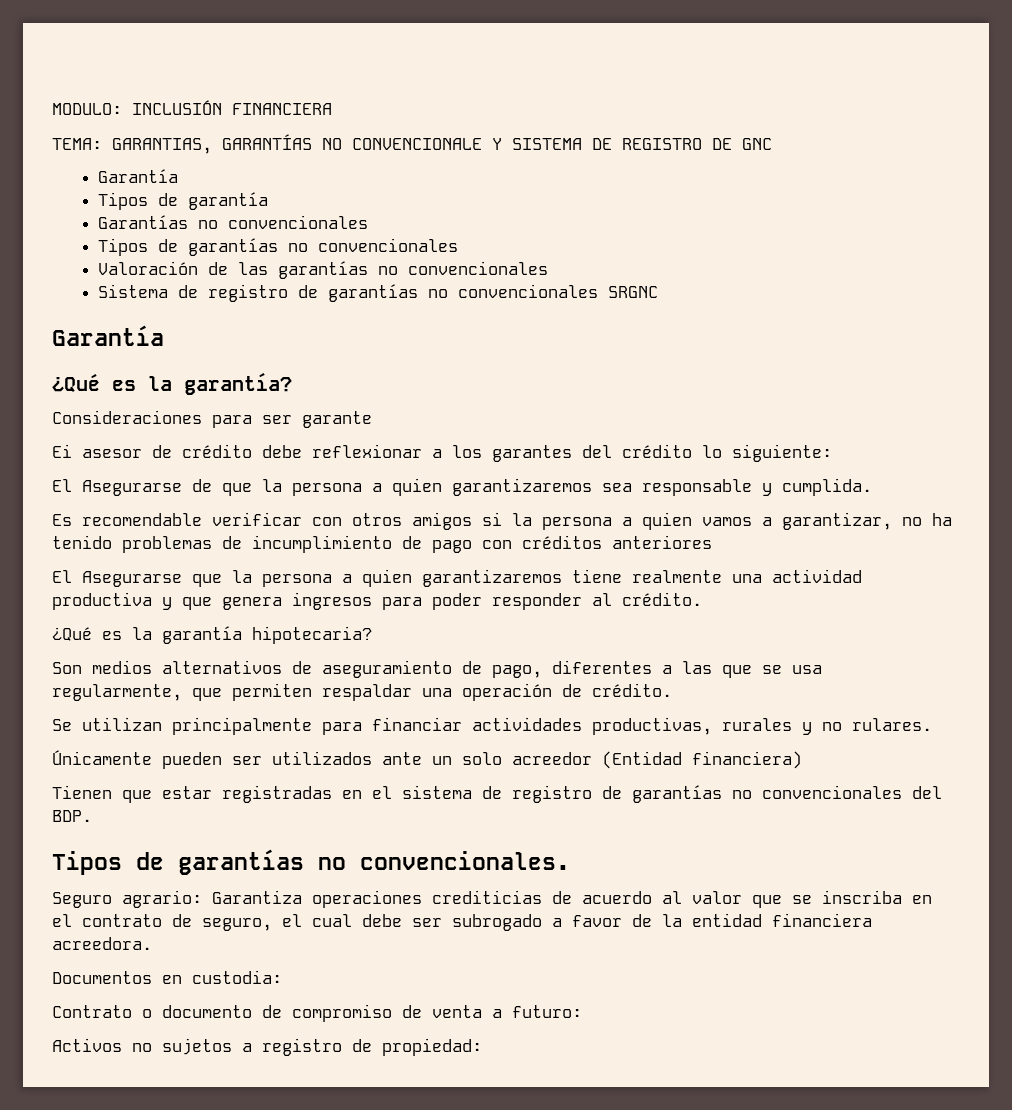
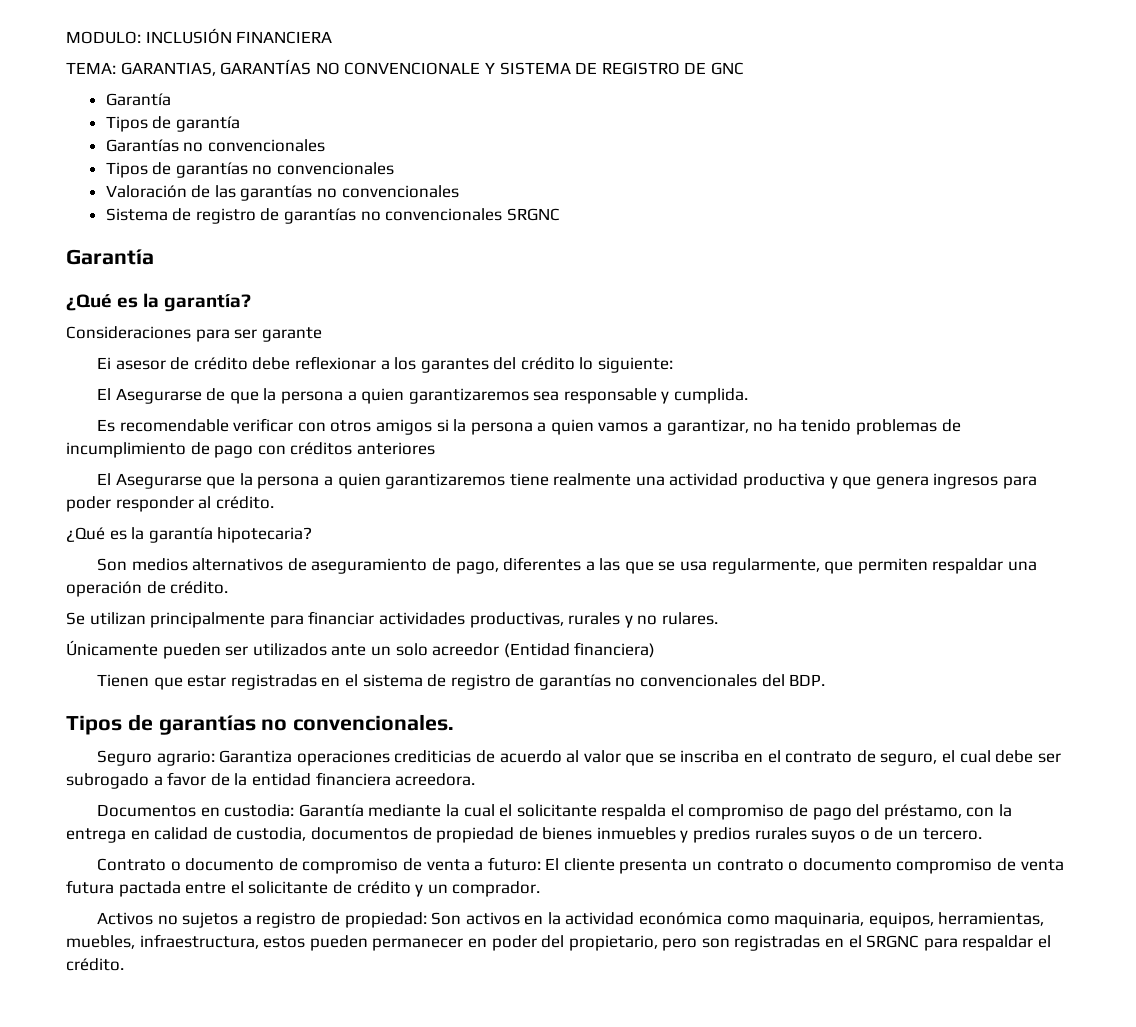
- Documentos en custodia:
+ Documentos en custodia: Garantía mediante la cual el solicitante respalda el compromiso de pago del préstamo, con la entrega en calidad de custodia, documentos de propiedad de bienes inmuebles y predios rurales suyos o de un tercero.
- Contrato o documento de compromiso de venta a futuro:
+ Contrato o documento de compromiso de venta a futuro: El cliente presenta un contrato o documento compromiso de venta futura pactada entre el solicitante de crédito y un comprador.
- Activos no sujetos a registro de propiedad:
+ Activos no sujetos a registro de propiedad: Son activos en la actividad económica como maquinaria, equipos, herramientas, muebles, infraestructura, estos pueden permanecer en poder del propietario, pero son registradas en el SRGNC para respaldar el crédito.

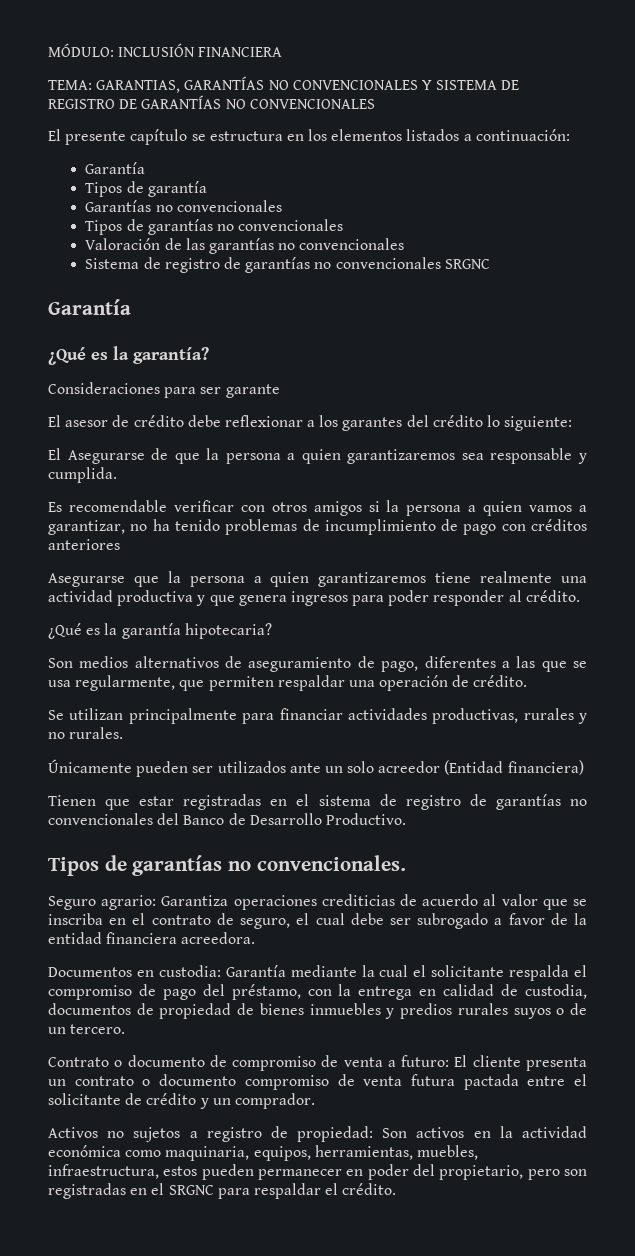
- MODULO: INCLUSIÓN FINANCIERA
+ MÓDULO: INCLUSIÓN FINANCIERA
- TEMA: GARANTIAS, GARANTÍAS NO CONVENCIONALE Y SISTEMA DE REGISTRO DE GNC
+ TEMA: GARANTIAS, GARANTÍAS NO CONVENCIONALES Y SISTEMA DE REGISTRO DE GARANTÍAS NO CONVENCIONALES
+ El presente capítulo se estructura en los elementos listados a continuación:
- Ei asesor de crédito debe reflexionar a los garantes del crédito lo siguiente:
+ El asesor de crédito debe reflexionar a los garantes del crédito lo siguiente:
- El Asegurarse que la persona a quien garantizaremos tiene realmente una actividad productiva y que genera ingresos para poder responder al crédito.
+ Asegurarse que la persona a quien garantizaremos tiene realmente una actividad productiva y que genera ingresos para poder responder al crédito.
- Se utilizan principalmente para financiar actividades productivas, rurales y no rulares.
+ Se utilizan principalmente para financiar actividades productivas, rurales y no rurales.
- Tienen que estar registradas en el sistema de registro de garantías no convencionales del BDP.
+ Tienen que estar registradas en el sistema de registro de garantías no convencionales del Banco de Desarrollo Productivo.

